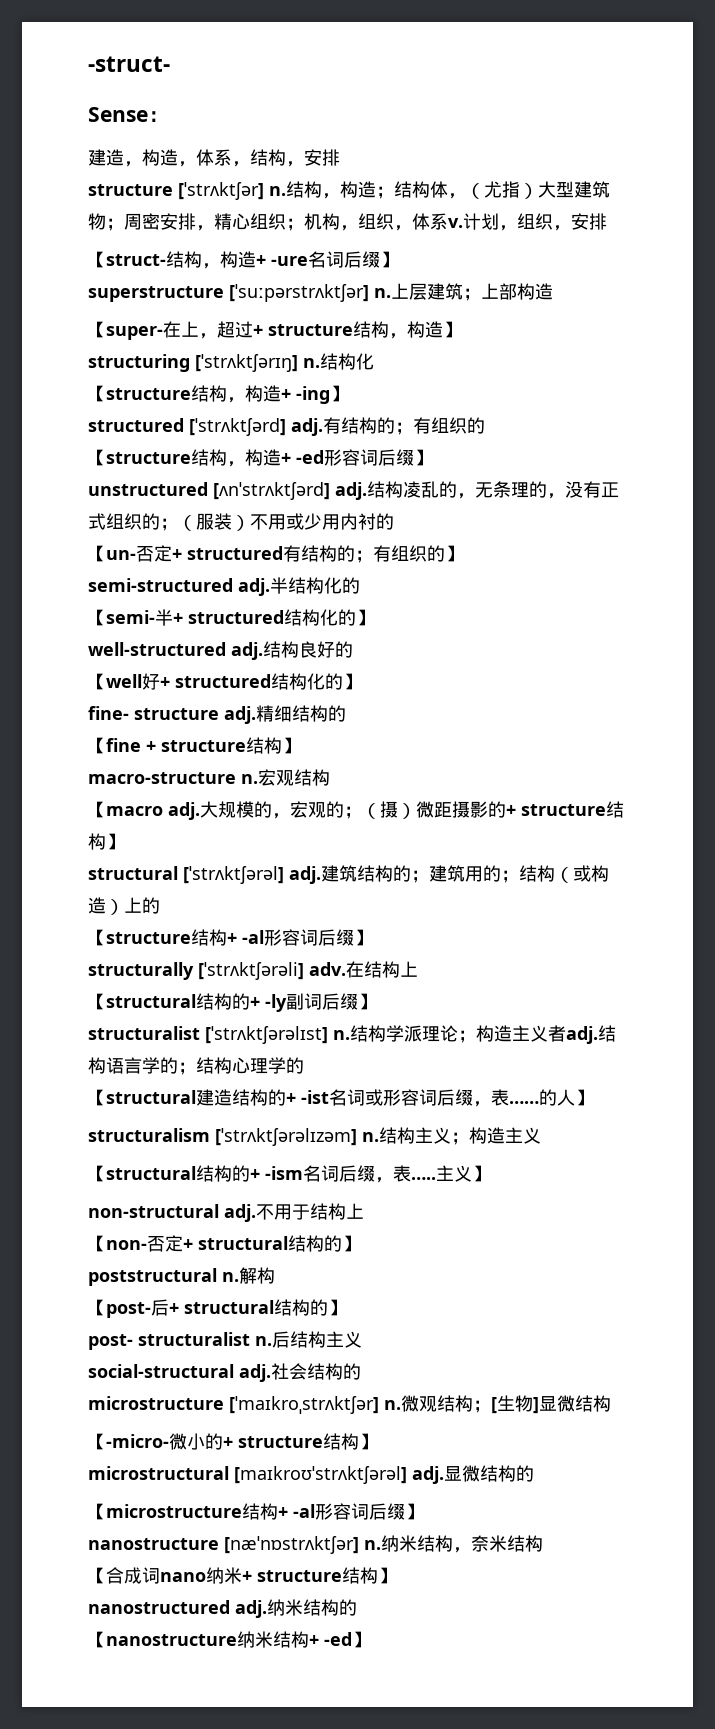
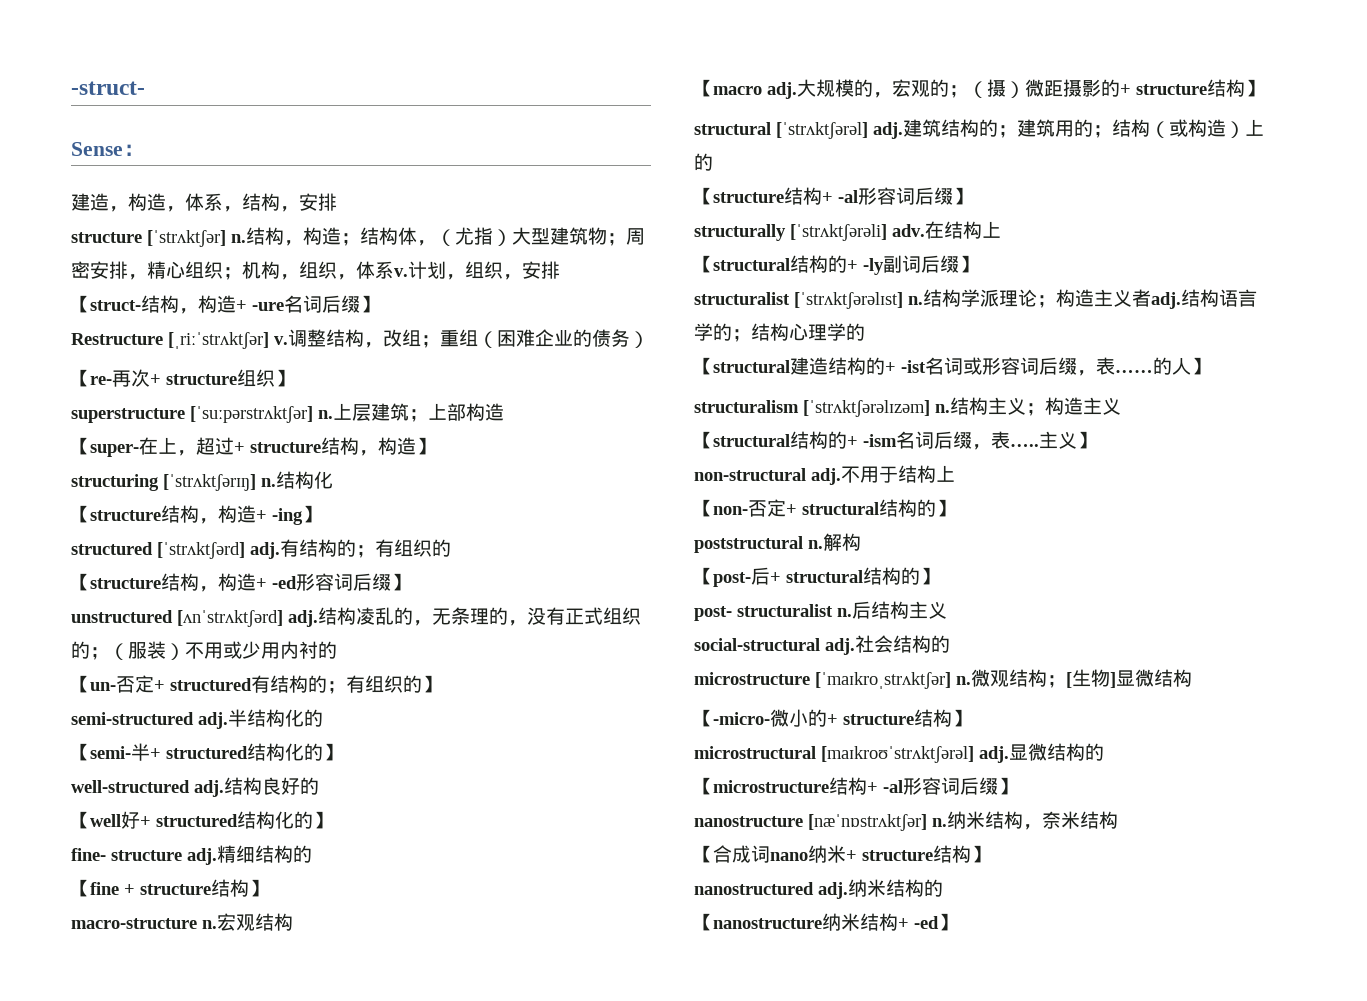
+ Restructure [ˌriːˈstrʌktʃər] v.调整结构，改组；重组（困难企业的债务）
+ 【re-再次+ structure组织】

